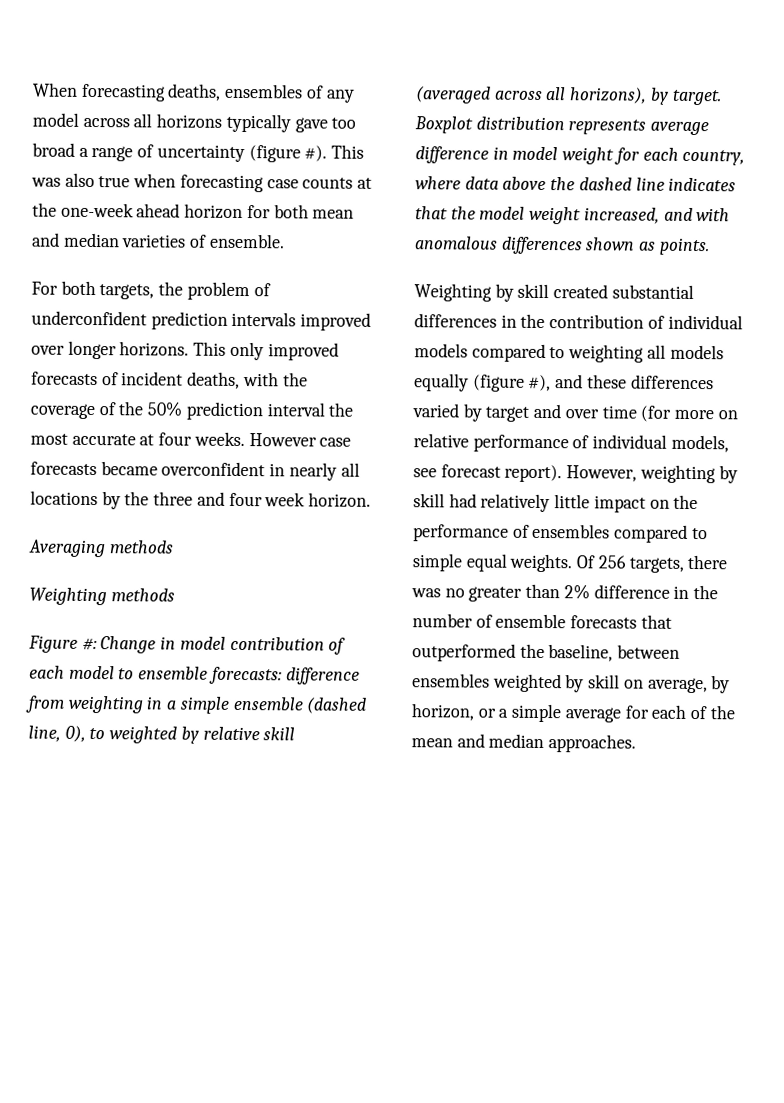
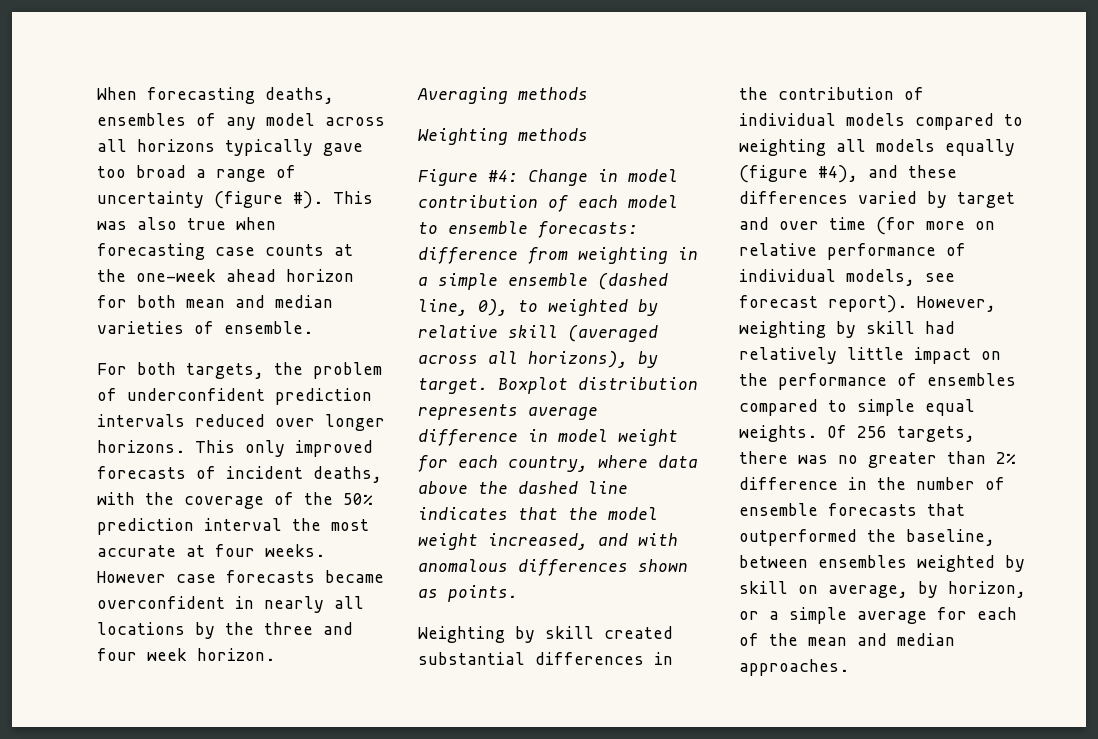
- For both targets, the problem of underconfident prediction intervals improved over longer horizons.
+ For both targets, the problem of underconfident prediction intervals reduced over longer horizons.
- Figure #: Change in model contribution of each model to ensemble forecasts: difference from weighting in a simple ensemble (dashed line, 0), to weighted by relative skill (averaged across all horizons), by target.
+ Figure #4: Change in model contribution of each model to ensemble forecasts: difference from weighting in a simple ensemble (dashed line, 0), to weighted by relative skill (averaged across all horizons), by target.
- Weighting by skill created substantial differences in the contribution of individual models compared to weighting all models equally (figure #), and these differences varied by target and over time (for more on relative performance of individual models, see forecast report).
+ Weighting by skill created substantial differences in the contribution of individual models compared to weighting all models equally (figure #4), and these differences varied by target and over time (for more on relative performance of individual models, see forecast report).

